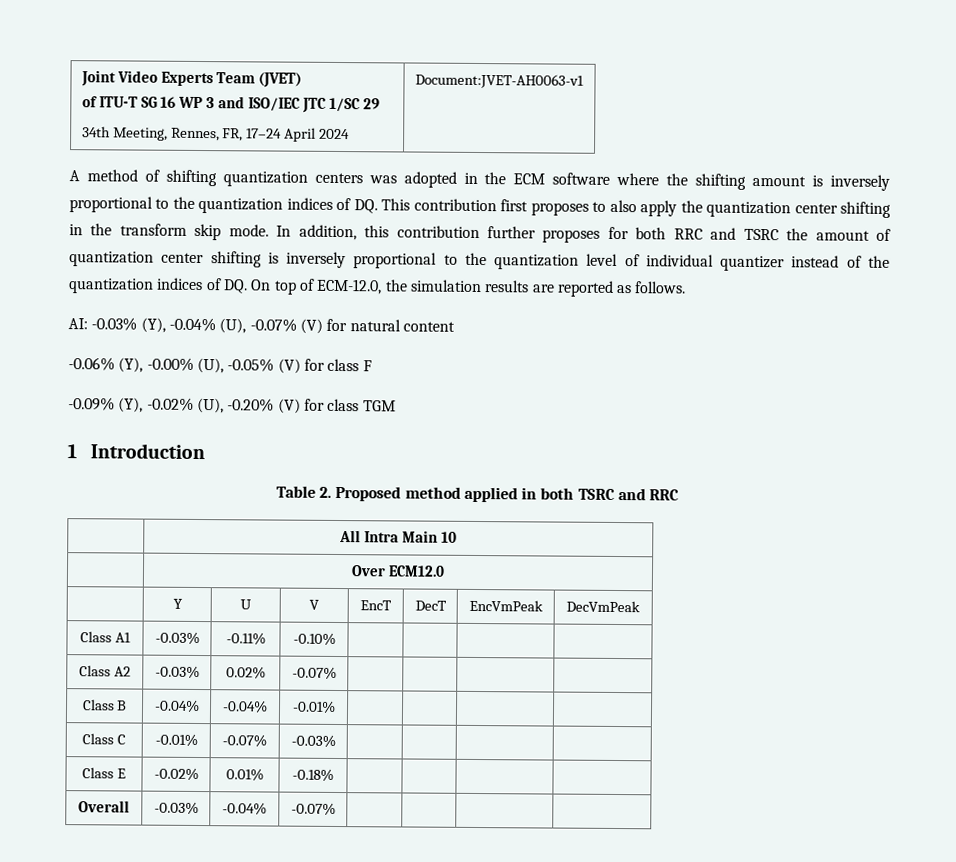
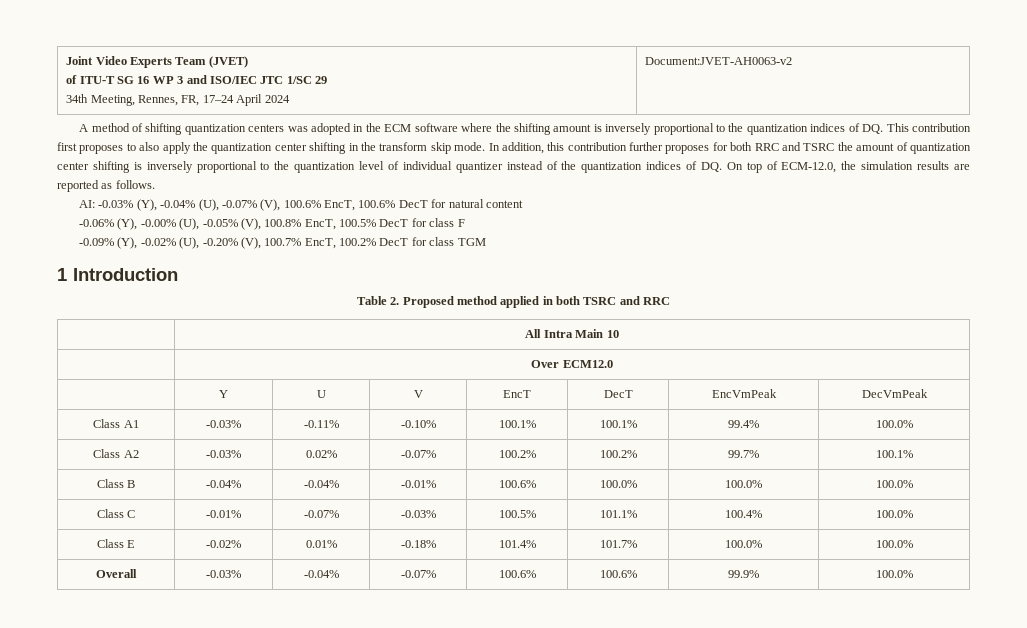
  Joint Video Experts Team (JVET)
  of ITU-T SG 16 WP 3 and ISO/IEC JTC 1/SC 29
- 34th Meeting, Rennes, FR, 17–24 April 2024 | Document:JVET-AH0063-v1
+ 34th Meeting, Rennes, FR, 17–24 April 2024 | Document:JVET-AH0063-v2
- AI: -0.03% (Y), -0.04% (U), -0.07% (V) for natural content
+ AI: -0.03% (Y), -0.04% (U), -0.07% (V), 100.6% EncT, 100.6% DecT for natural content
- -0.06% (Y), -0.00% (U), -0.05% (V) for class F
+ -0.06% (Y), -0.00% (U), -0.05% (V), 100.8% EncT, 100.5% DecT for class F
- -0.09% (Y), -0.02% (U), -0.20% (V) for class TGM
+ -0.09% (Y), -0.02% (U), -0.20% (V), 100.7% EncT, 100.2% DecT for class TGM
- Class A1 | -0.03% | -0.11% | -0.10% | | | |
+ Class A1 | -0.03% | -0.11% | -0.10% | 100.1% | 100.1% | 99.4% | 100.0%
- Class A2 | -0.03% | 0.02% | -0.07% | | | |
+ Class A2 | -0.03% | 0.02% | -0.07% | 100.2% | 100.2% | 99.7% | 100.1%
- Class B | -0.04% | -0.04% | -0.01% | | | |
+ Class B | -0.04% | -0.04% | -0.01% | 100.6% | 100.0% | 100.0% | 100.0%
- Class C | -0.01% | -0.07% | -0.03% | | | |
+ Class C | -0.01% | -0.07% | -0.03% | 100.5% | 101.1% | 100.4% | 100.0%
- Class E | -0.02% | 0.01% | -0.18% | | | |
+ Class E | -0.02% | 0.01% | -0.18% | 101.4% | 101.7% | 100.0% | 100.0%
- Overall | -0.03% | -0.04% | -0.07% | | | |
+ Overall | -0.03% | -0.04% | -0.07% | 100.6% | 100.6% | 99.9% | 100.0%

